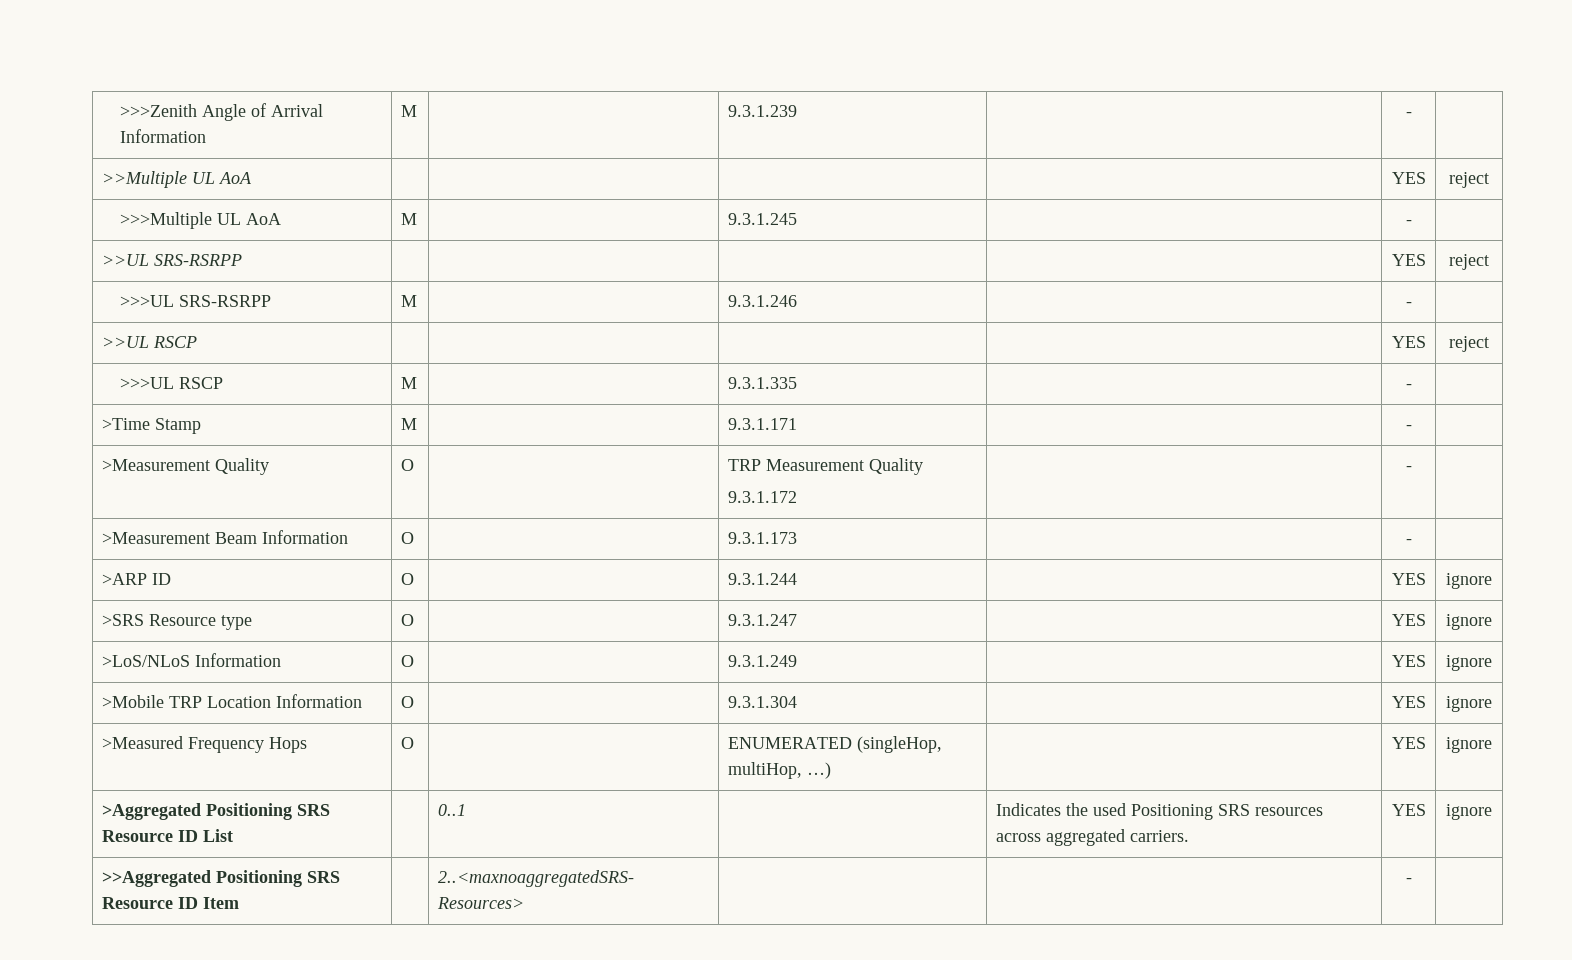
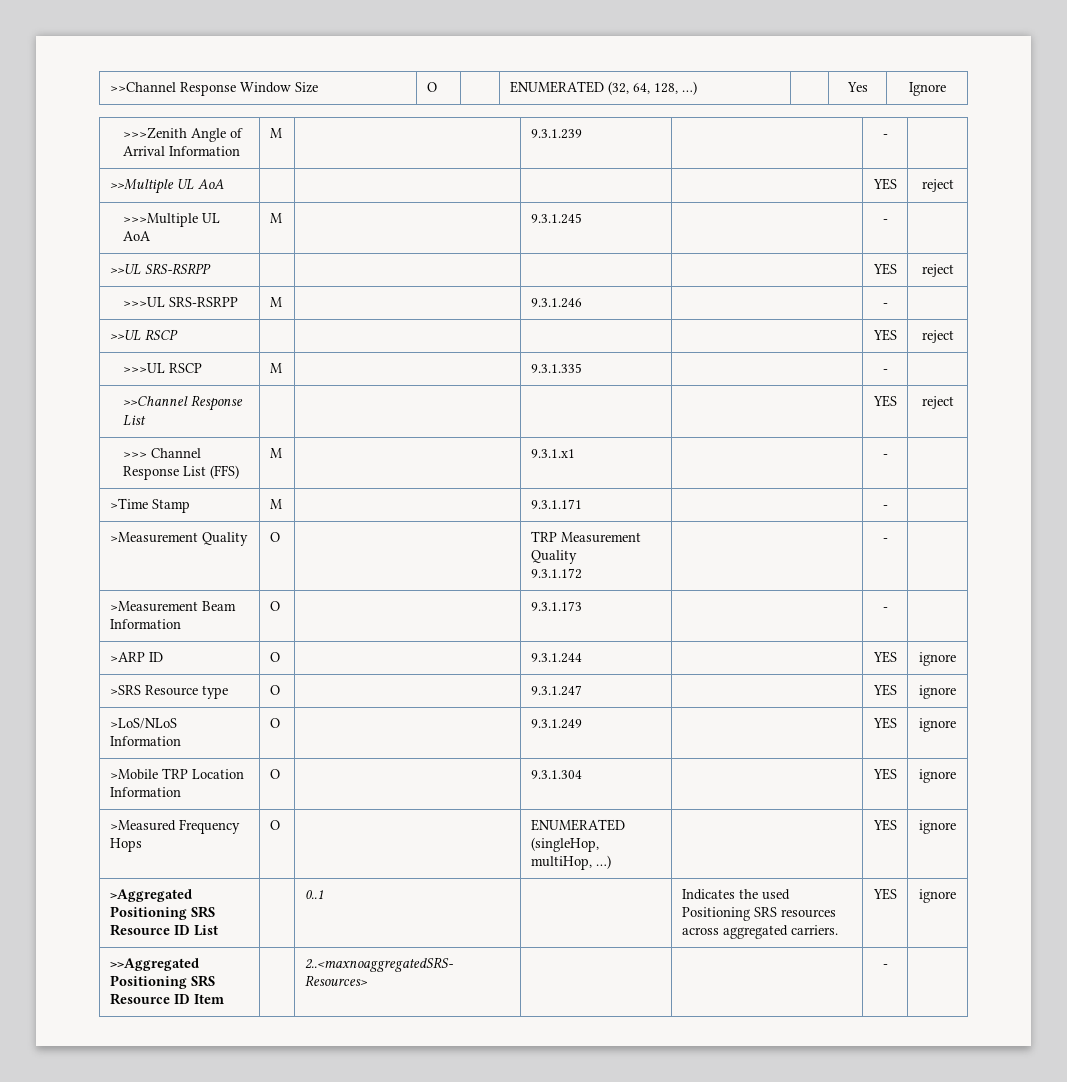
+ >>Channel Response Window Size | O | | ENUMERATED (32, 64, 128, …) | | Yes | Ignore
+ >>Channel Response List | | | | | YES | reject
+ >>> Channel Response List (FFS) | M | | 9.3.1.x1 | | - |

